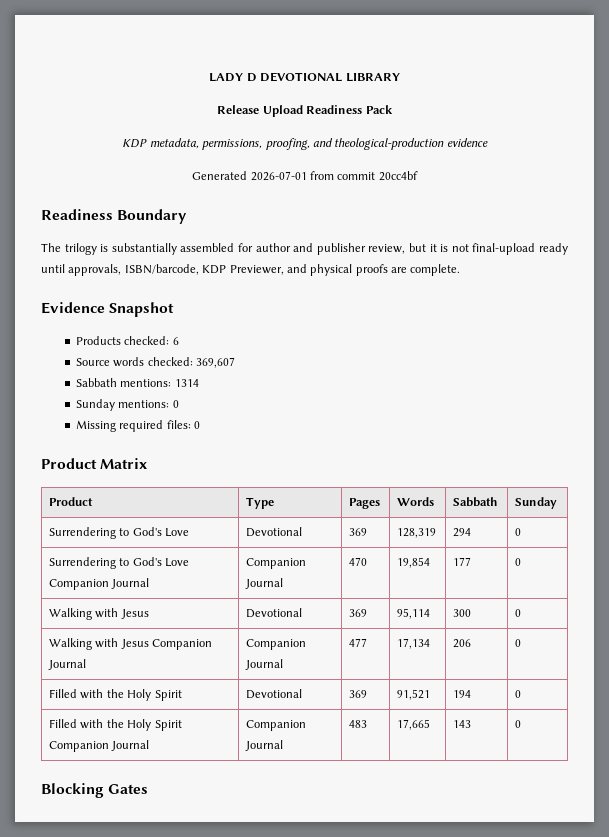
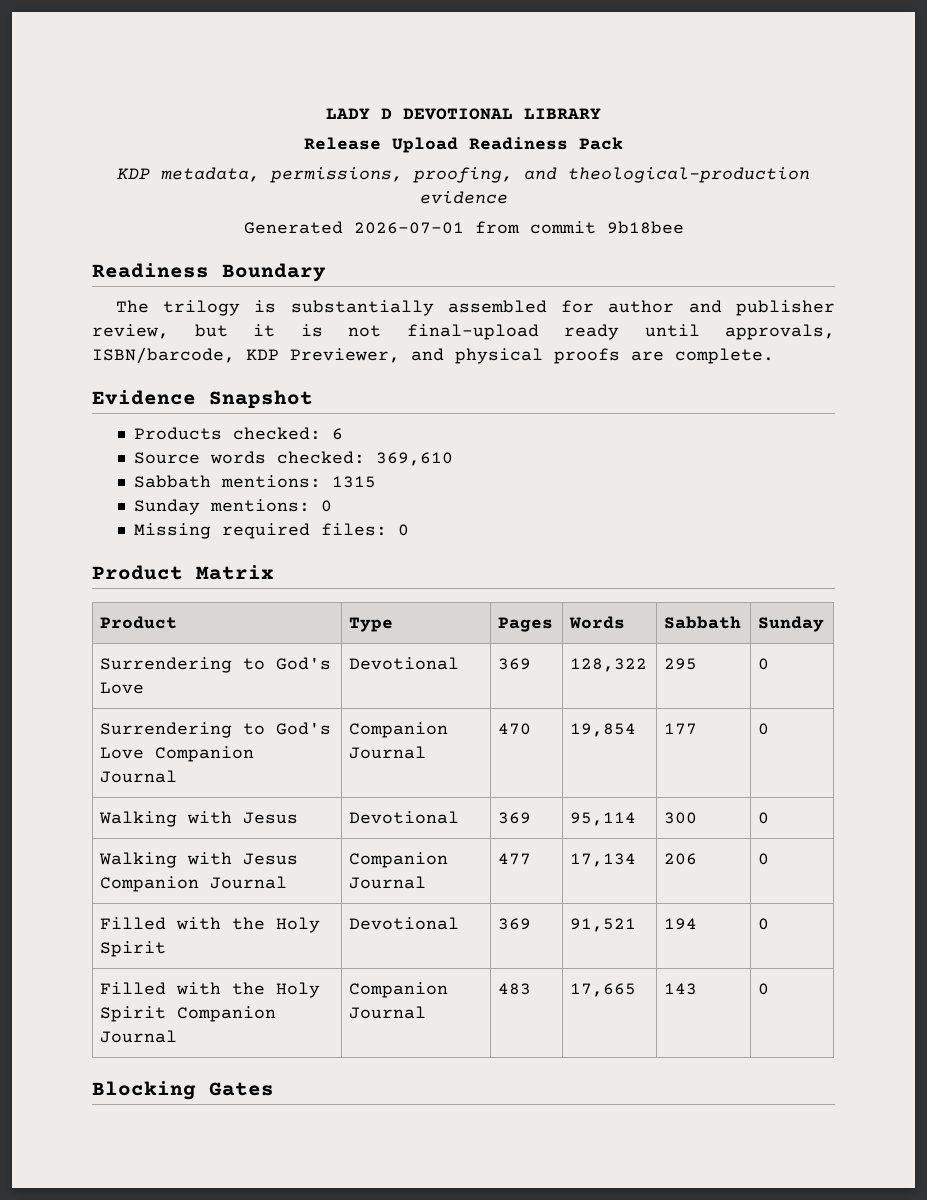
- Generated 2026-07-01 from commit 20cc4bf
+ Generated 2026-07-01 from commit 9b18bee
- Source words checked: 369,607
+ Source words checked: 369,610
- Sabbath mentions: 1314
+ Sabbath mentions: 1315
- Surrendering to God's Love | Devotional | 369 | 128,319 | 294 | 0
+ Surrendering to God's Love | Devotional | 369 | 128,322 | 295 | 0

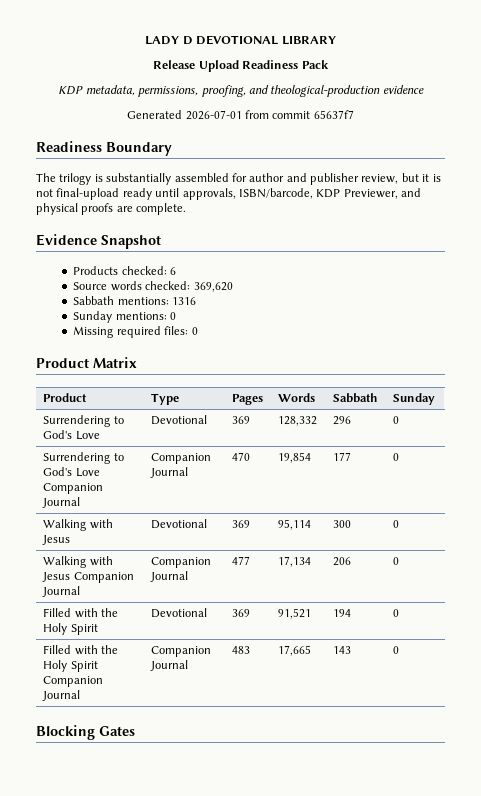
- Generated 2026-07-01 from commit 9b18bee
+ Generated 2026-07-01 from commit 65637f7
- Source words checked: 369,610
+ Source words checked: 369,620
- Sabbath mentions: 1315
+ Sabbath mentions: 1316
- Surrendering to God's Love | Devotional | 369 | 128,322 | 295 | 0
+ Surrendering to God's Love | Devotional | 369 | 128,332 | 296 | 0

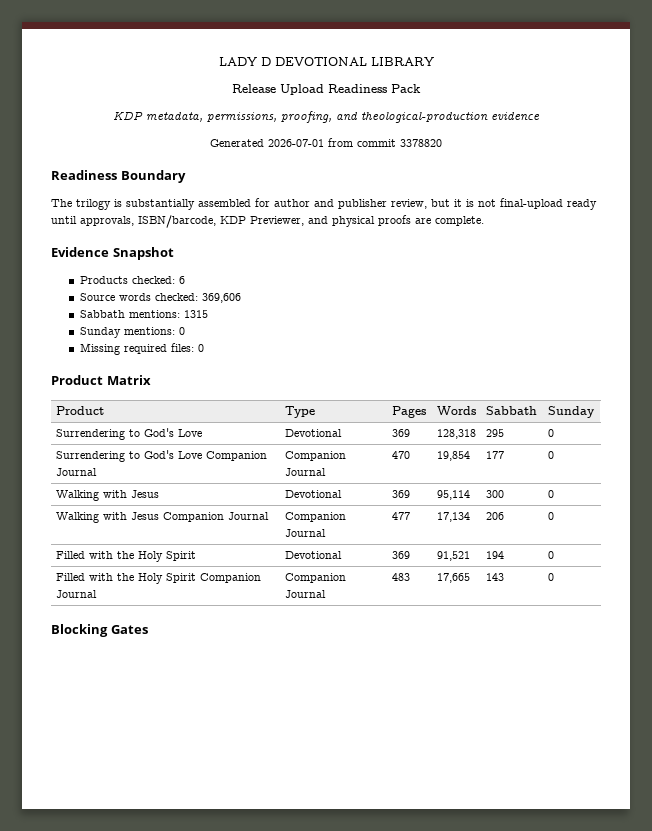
- Generated 2026-07-01 from commit 65637f7
+ Generated 2026-07-01 from commit 3378820
- Source words checked: 369,620
+ Source words checked: 369,606
- Sabbath mentions: 1316
+ Sabbath mentions: 1315
- Surrendering to God's Love | Devotional | 369 | 128,332 | 296 | 0
+ Surrendering to God's Love | Devotional | 369 | 128,318 | 295 | 0

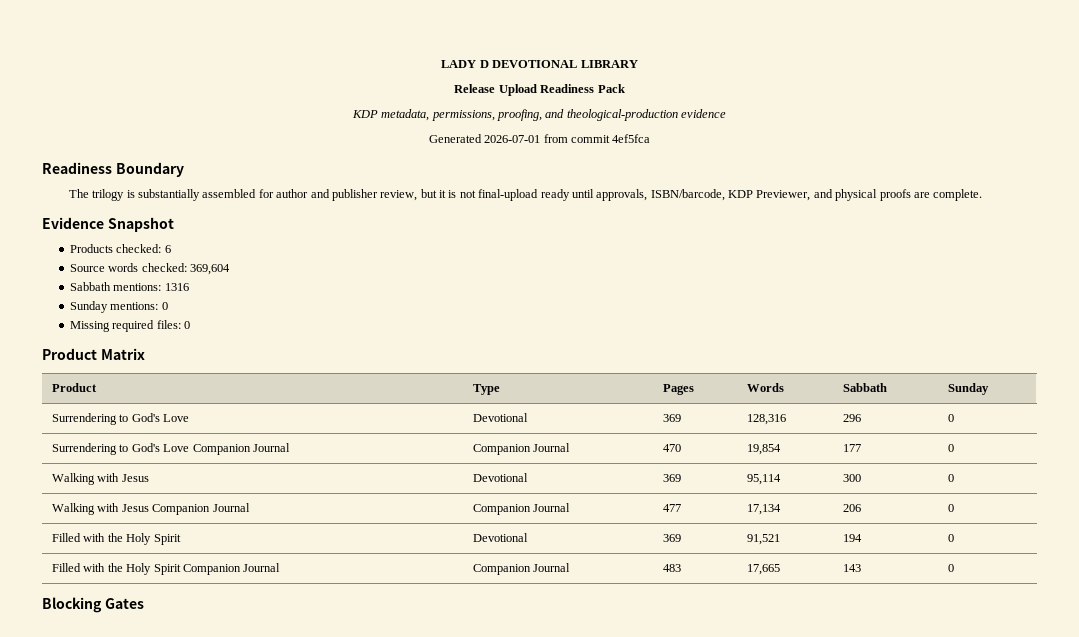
- Generated 2026-07-01 from commit 3378820
+ Generated 2026-07-01 from commit 4ef5fca
- Source words checked: 369,606
+ Source words checked: 369,604
- Sabbath mentions: 1315
+ Sabbath mentions: 1316
- Surrendering to God's Love | Devotional | 369 | 128,318 | 295 | 0
+ Surrendering to God's Love | Devotional | 369 | 128,316 | 296 | 0

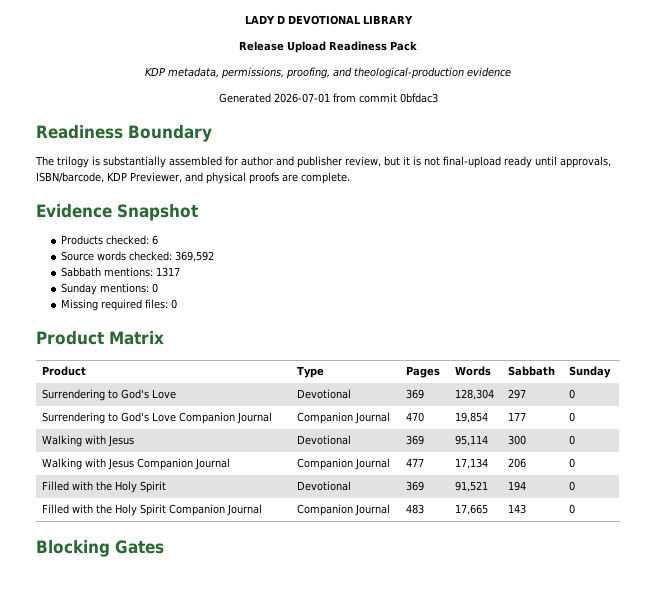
- Generated 2026-07-01 from commit 4ef5fca
+ Generated 2026-07-01 from commit 0bfdac3
- Source words checked: 369,604
+ Source words checked: 369,592
- Sabbath mentions: 1316
+ Sabbath mentions: 1317
- Surrendering to God's Love | Devotional | 369 | 128,316 | 296 | 0
+ Surrendering to God's Love | Devotional | 369 | 128,304 | 297 | 0

